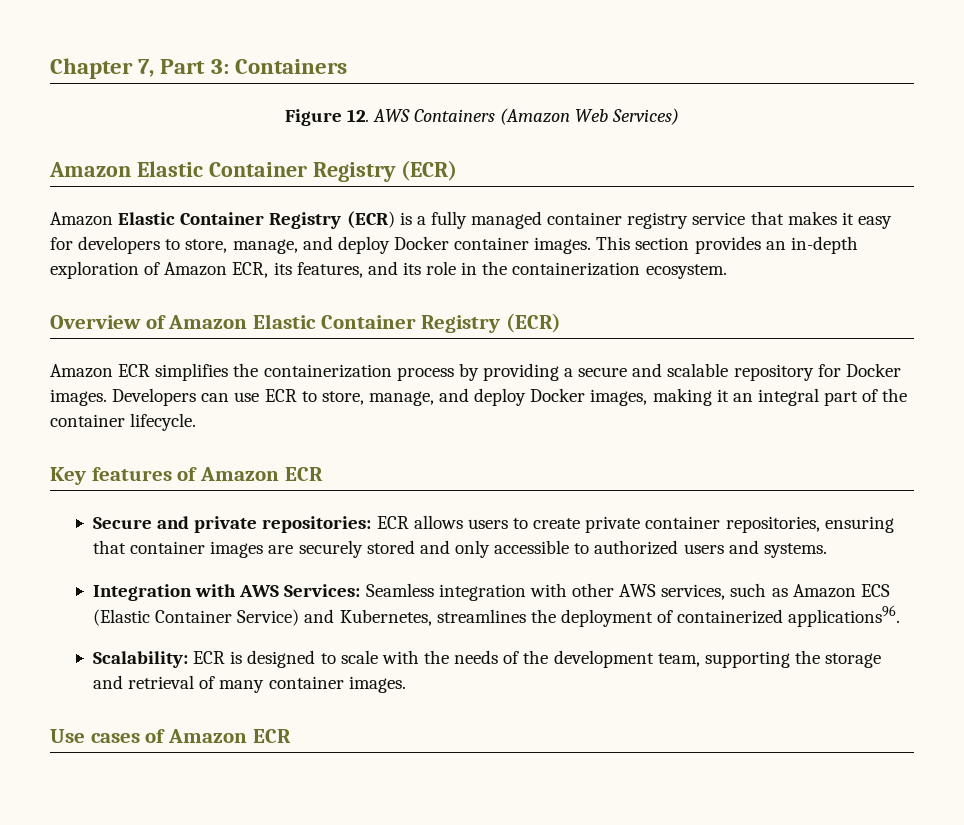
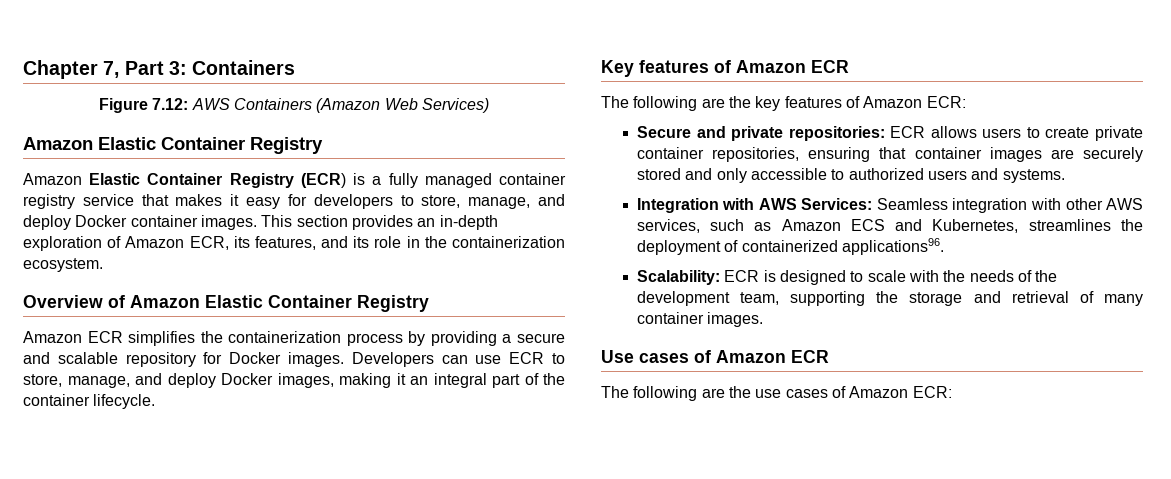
- Figure 12. AWS Containers (Amazon Web Services)
- Amazon Elastic Container Registry (ECR)
+ Figure 7.12: AWS Containers (Amazon Web Services)
+ Amazon Elastic Container Registry
- Overview of Amazon Elastic Container Registry (ECR)
+ Overview of Amazon Elastic Container Registry
+ The following are the key features of Amazon ECR:
- Integration with AWS Services: Seamless integration with other AWS services, such as Amazon ECS (Elastic Container Service) and Kubernetes, streamlines the deployment of containerized applications96.
+ Integration with AWS Services: Seamless integration with other AWS services, such as Amazon ECS and Kubernetes, streamlines the deployment of containerized applications96.
+ The following are the use cases of Amazon ECR:

